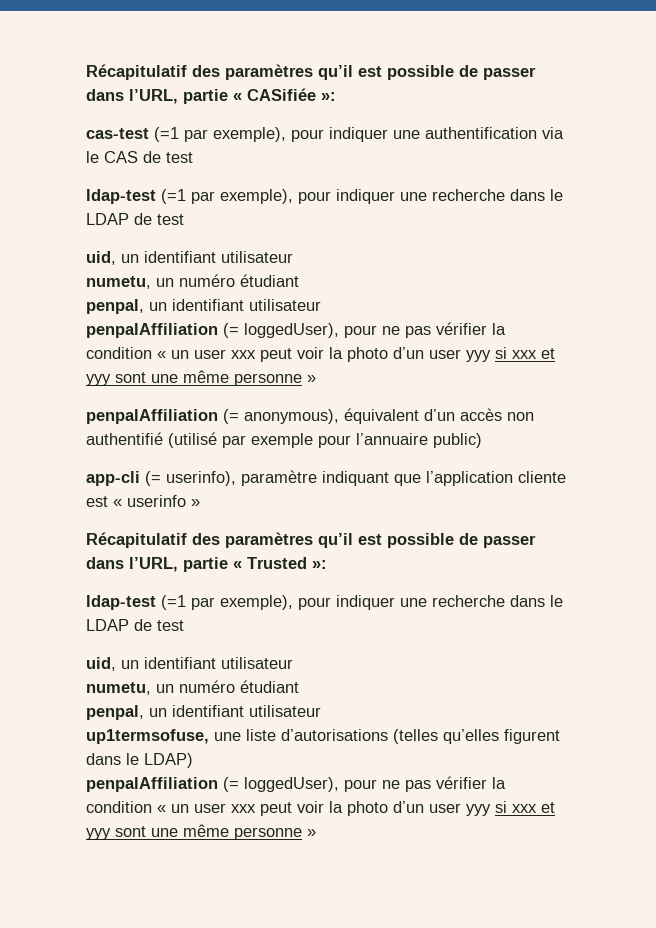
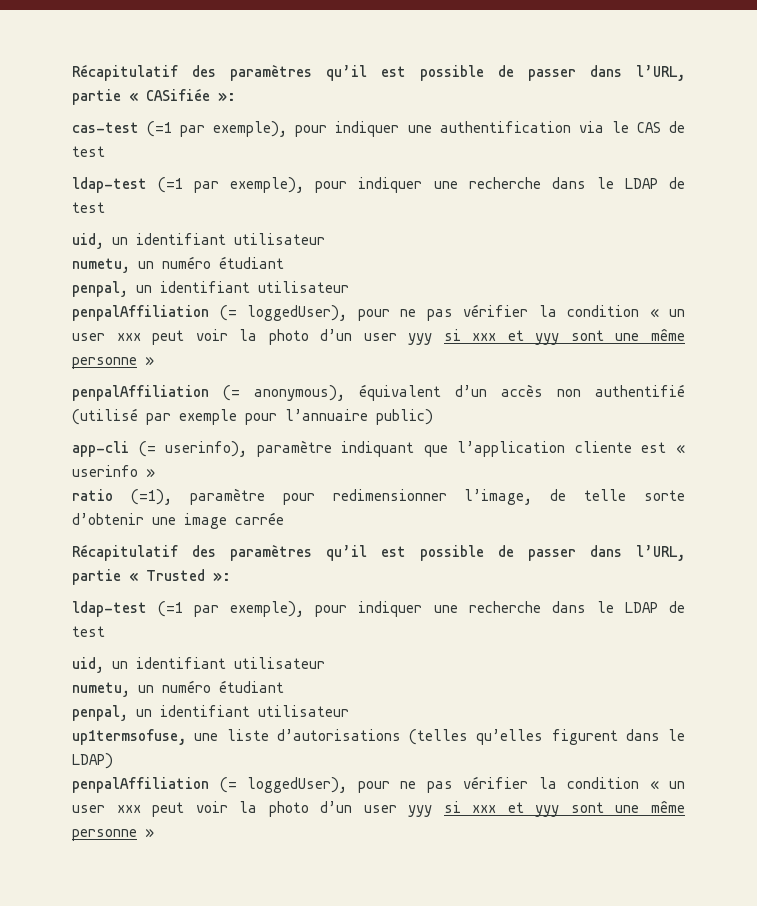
+ ratio (=1), paramètre pour redimensionner l’image, de telle sorte d’obtenir une image carrée

